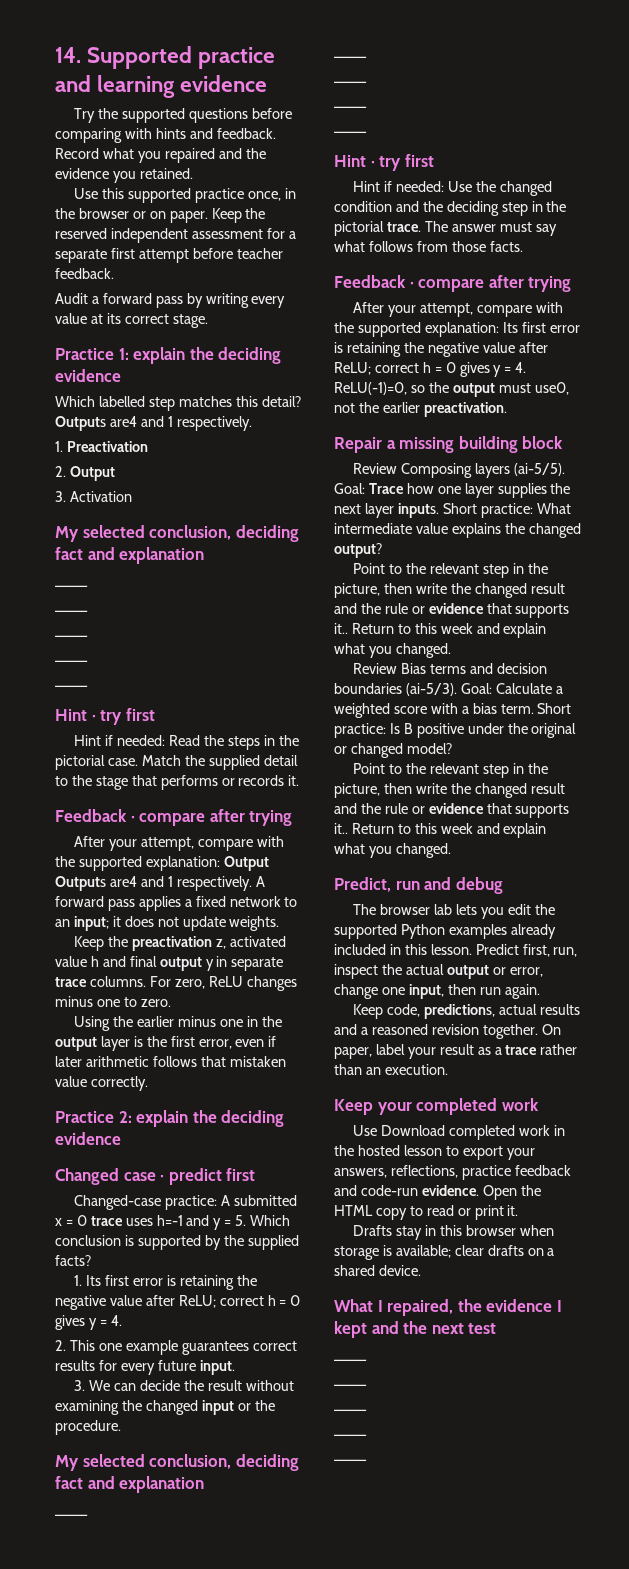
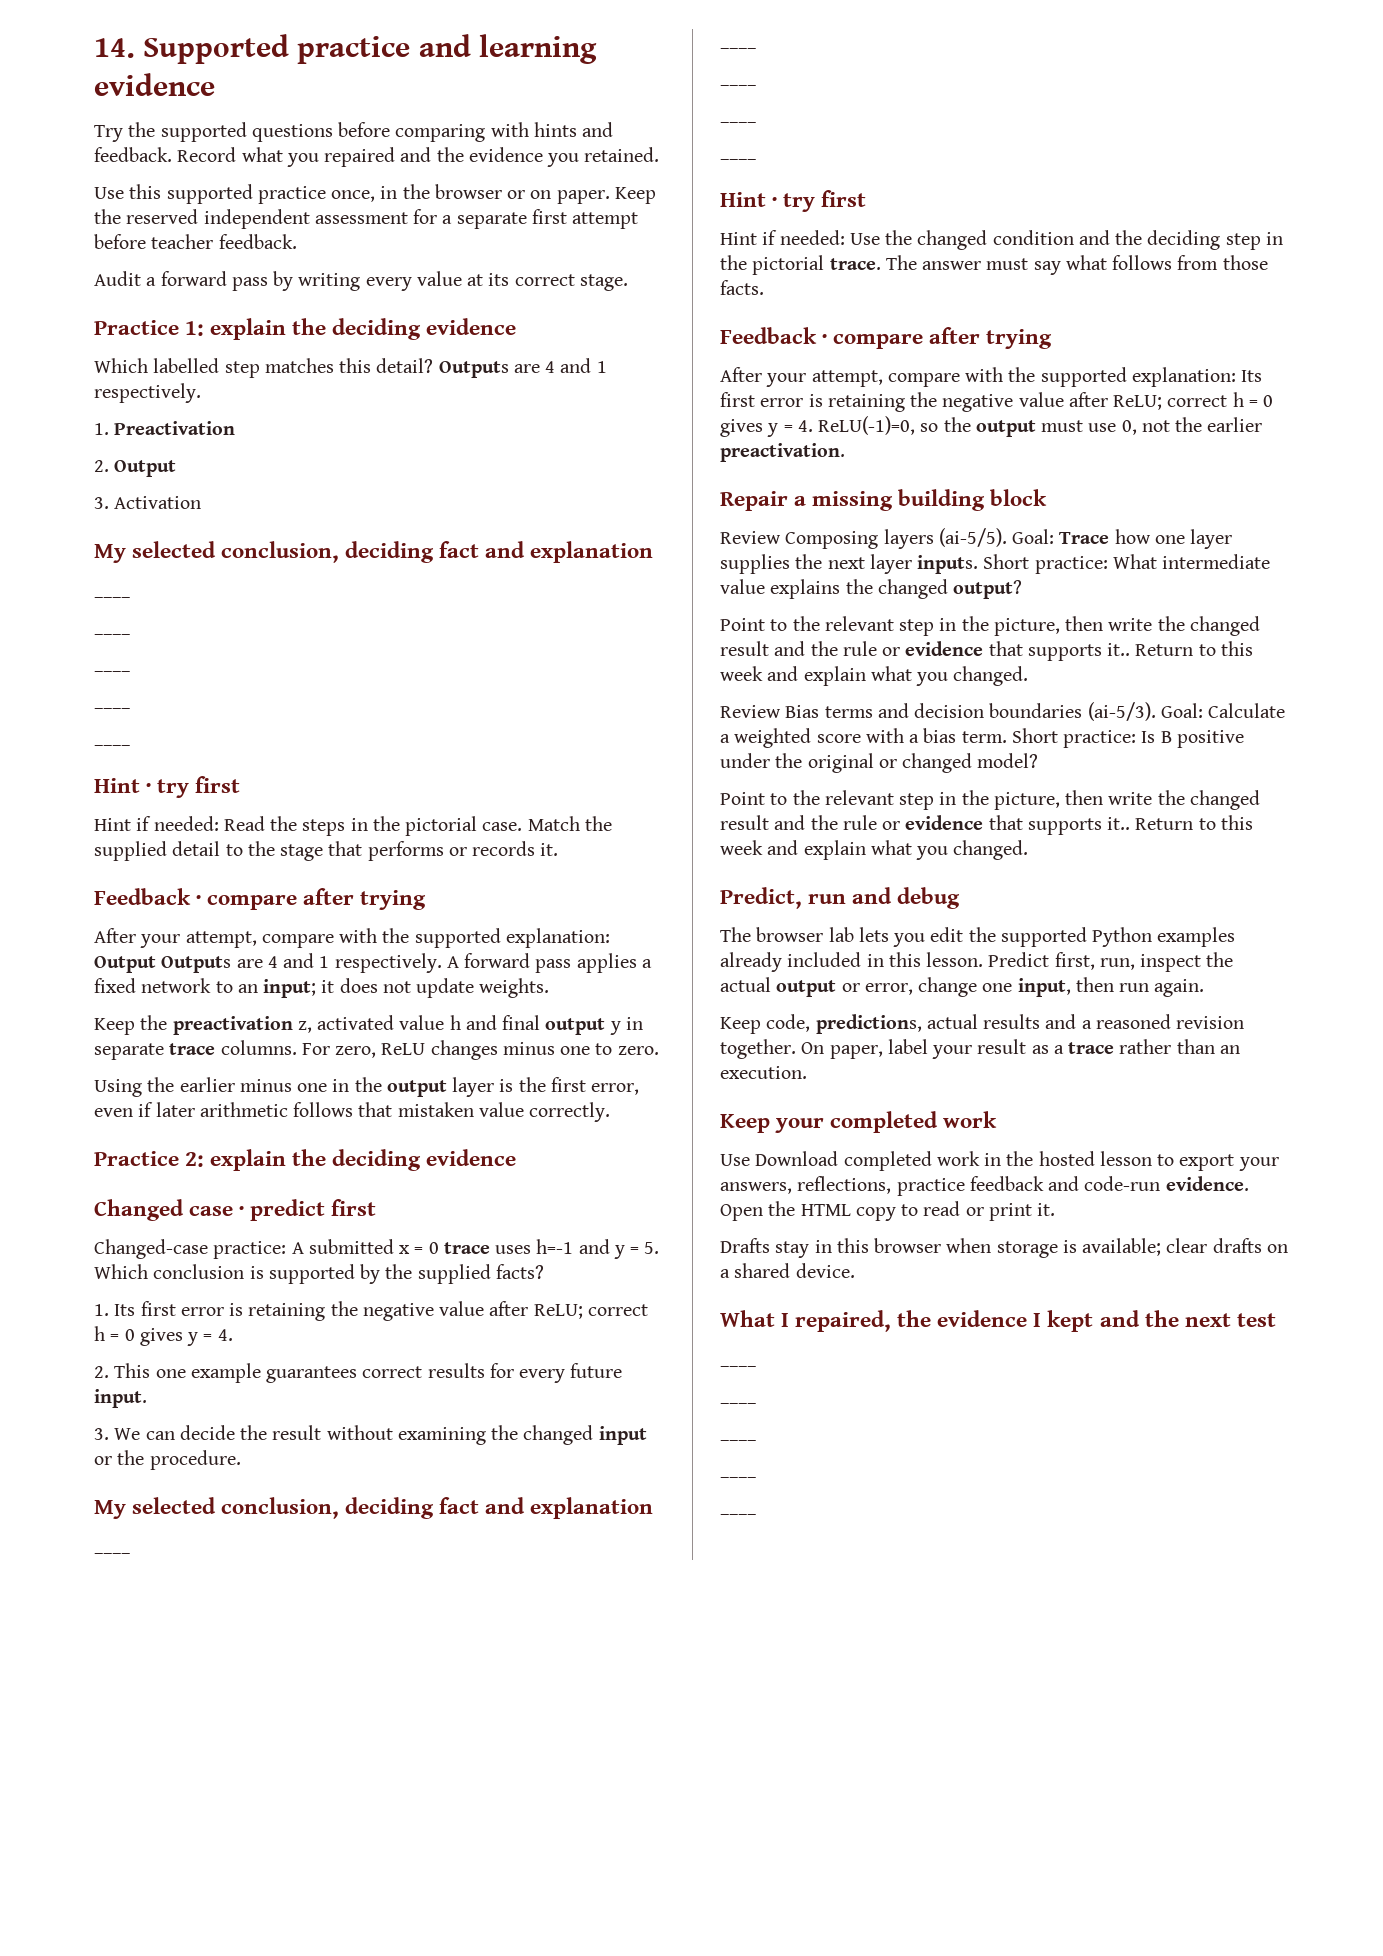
- Which labelled step matches this detail? Outputs are4 and 1 respectively.
+ Which labelled step matches this detail? Outputs are 4 and 1 respectively.
- After your attempt, compare with the supported explanation: Output Outputs are4 and 1 respectively.
+ After your attempt, compare with the supported explanation: Output Outputs are 4 and 1 respectively.
- After your attempt, compare with the supported explanation: Its first error is retaining the negative value after ReLU; correct h = 0 gives y = 4. ReLU(-1)=0, so the output must use0, not the earlier preactivation.
+ After your attempt, compare with the supported explanation: Its first error is retaining the negative value after ReLU; correct h = 0 gives y = 4. ReLU(-1)=0, so the output must use 0, not the earlier preactivation.

